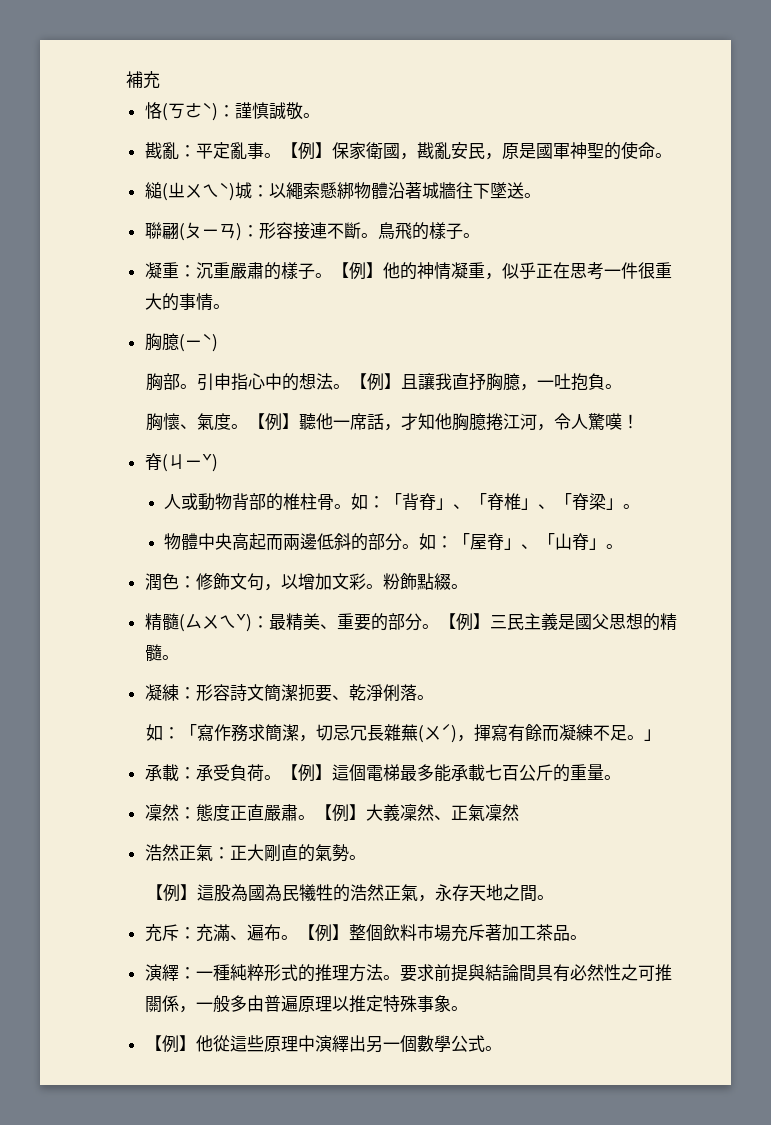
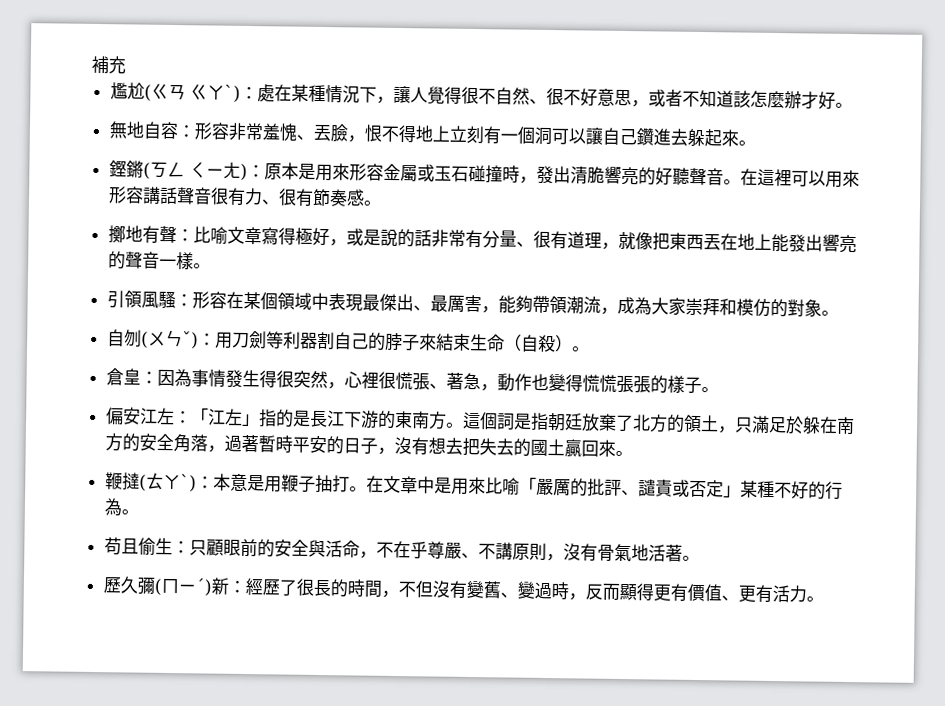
- 恪(ㄎㄜˋ)：謹慎誠敬。
- 戡亂：平定亂事。【例】保家衛國，戡亂安民，原是國軍神聖的使命。
- 縋(ㄓㄨㄟˋ)城：以繩索懸綁物體沿著城牆往下墜送。
- 聯翩(ㄆㄧㄢ)：形容接連不斷。鳥飛的樣子。
- 凝重：沉重嚴肅的樣子。【例】他的神情凝重，似乎正在思考一件很重大的事情。
- 胸臆(ㄧˋ)
- 胸部。引申指心中的想法。【例】且讓我直抒胸臆，一吐抱負。
- 胸懷、氣度。【例】聽他一席話，才知他胸臆捲江河，令人驚嘆！
- 脊(ㄐㄧˇ)
- 人或動物背部的椎柱骨。如：「背脊」、「脊椎」、「脊梁」。
- 物體中央高起而兩邊低斜的部分。如：「屋脊」、「山脊」。
- 潤色：修飾文句，以增加文彩。粉飾點綴。
- 精髓(ㄙㄨㄟˇ)：最精美、重要的部分。【例】三民主義是國父思想的精髓。
- 凝練：形容詩文簡潔扼要、乾淨俐落。
- 如：「寫作務求簡潔，切忌冗長雜蕪(ㄨˊ)，揮寫有餘而凝練不足。」
- 承載：承受負荷。【例】這個電梯最多能承載七百公斤的重量。
- 凜然：態度正直嚴肅。【例】大義凜然、正氣凜然
- 浩然正氣：正大剛直的氣勢。
- 【例】這股為國為民犧牲的浩然正氣，永存天地之間。
- 充斥：充滿、遍布。【例】整個飲料市場充斥著加工茶品。
- 演繹：一種純粹形式的推理方法。要求前提與結論間具有必然性之可推關係，一般多由普遍原理以推定特殊事象。
- 【例】他從這些原理中演繹出另一個數學公式。
+ 尷尬(ㄍㄢ ㄍㄚˋ)：處在某種情況下，讓人覺得很不自然、很不好意思，或者不知道該怎麼辦才好。
+ 無地自容：形容非常羞愧、丟臉，恨不得地上立刻有一個洞可以讓自己鑽進去躲起來。
+ 鏗鏘(ㄎㄥ ㄑㄧㄤ)：原本是用來形容金屬或玉石碰撞時，發出清脆響亮的好聽聲音。在這裡可以用來形容講話聲音很有力、很有節奏感。
+ 擲地有聲：比喻文章寫得極好，或是說的話非常有分量、很有道理，就像把東西丟在地上能發出響亮的聲音一樣。
+ 引領風騷：形容在某個領域中表現最傑出、最厲害，能夠帶領潮流，成為大家崇拜和模仿的對象。
+ 自刎(ㄨㄣˇ)：用刀劍等利器割自己的脖子來結束生命（自殺）。
+ 倉皇：因為事情發生得很突然，心裡很慌張、著急，動作也變得慌慌張張的樣子。
+ 偏安江左：「江左」指的是長江下游的東南方。這個詞是指朝廷放棄了北方的領土，只滿足於躲在南方的安全角落，過著暫時平安的日子，沒有想去把失去的國土贏回來。
+ 鞭撻(ㄊㄚˋ)：本意是用鞭子抽打。在文章中是用來比喻「嚴厲的批評、譴責或否定」某種不好的行為。
+ 苟且偷生：只顧眼前的安全與活命，不在乎尊嚴、不講原則，沒有骨氣地活著。
+ 歷久彌(ㄇㄧˊ)新：經歷了很長的時間，不但沒有變舊、變過時，反而顯得更有價值、更有活力。

